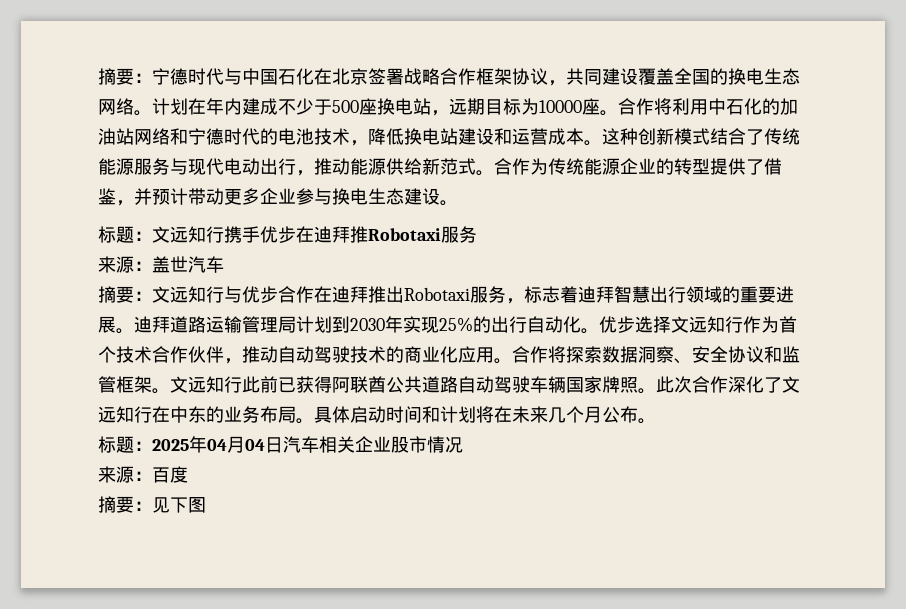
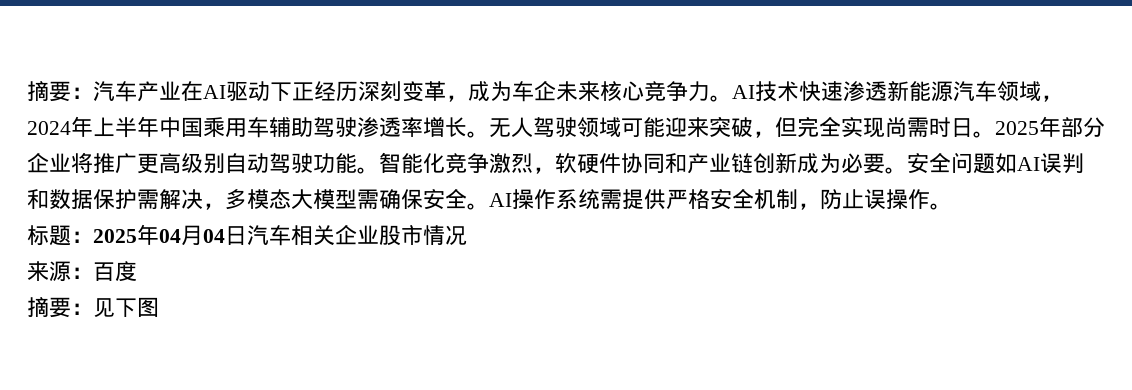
- 摘要：宁德时代与中国石化在北京签署战略合作框架协议，共同建设覆盖全国的换电生态网络。计划在年内建成不少于500座换电站，远期目标为10000座。合作将利用中石化的加油站网络和宁德时代的电池技术，降低换电站建设和运营成本。这种创新模式结合了传统能源服务与现代电动出行，推动能源供给新范式。合作为传统能源企业的转型提供了借鉴，并预计带动更多企业参与换电生态建设。
- 标题：文远知行携手优步在迪拜推Robotaxi服务
- 来源：盖世汽车
- 摘要：文远知行与优步合作在迪拜推出Robotaxi服务，标志着迪拜智慧出行领域的重要进展。迪拜道路运输管理局计划到2030年实现25%的出行自动化。优步选择文远知行作为首个技术合作伙伴，推动自动驾驶技术的商业化应用。合作将探索数据洞察、安全协议和监管框架。文远知行此前已获得阿联酋公共道路自动驾驶车辆国家牌照。此次合作深化了文远知行在中东的业务布局。具体启动时间和计划将在未来几个月公布。
+ 摘要：汽车产业在AI驱动下正经历深刻变革，成为车企未来核心竞争力。AI技术快速渗透新能源汽车领域，2024年上半年中国乘用车辅助驾驶渗透率增长。无人驾驶领域可能迎来突破，但完全实现尚需时日。2025年部分企业将推广更高级别自动驾驶功能。智能化竞争激烈，软硬件协同和产业链创新成为必要。安全问题如AI误判和数据保护需解决，多模态大模型需确保安全。AI操作系统需提供严格安全机制，防止误操作。

